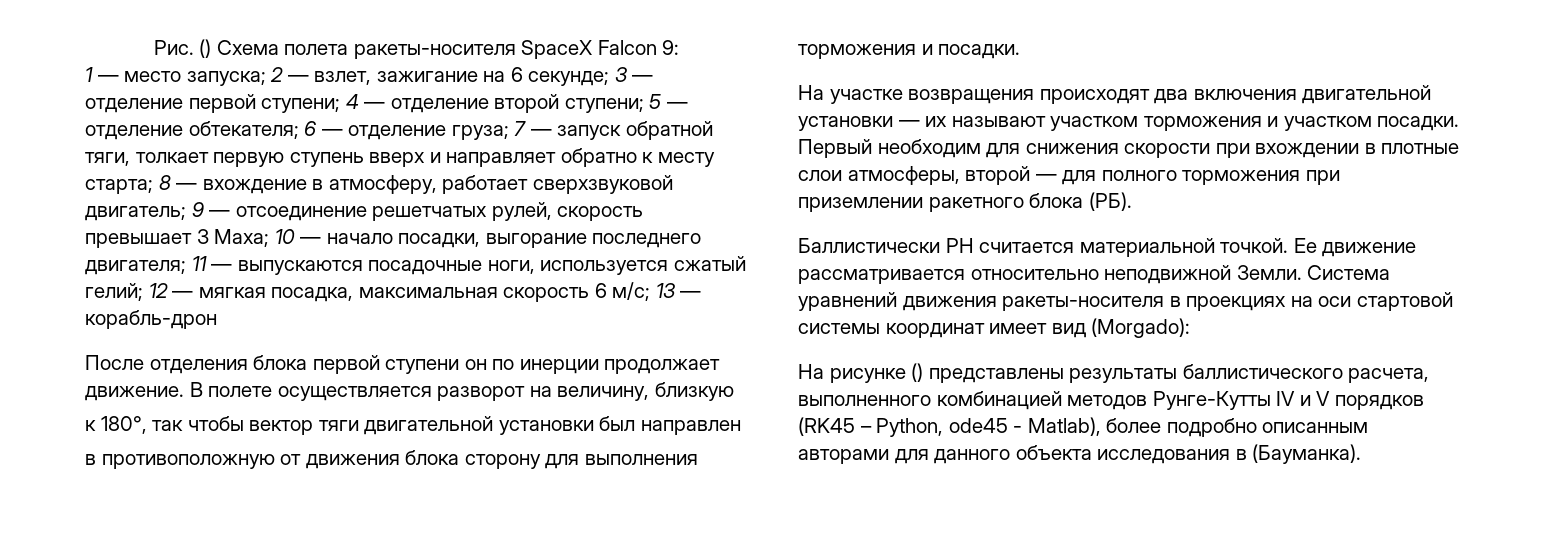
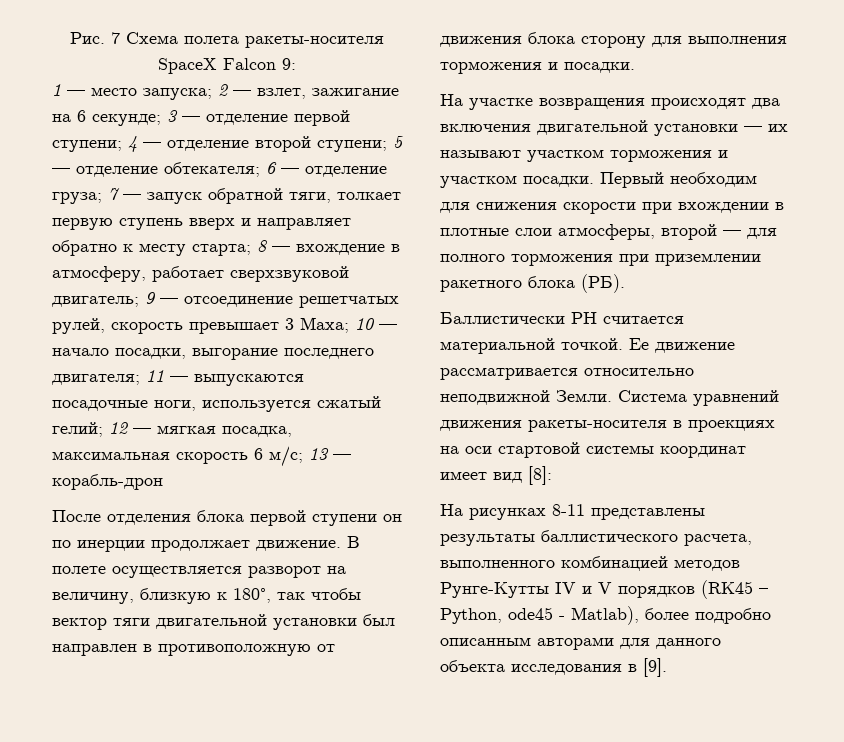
- Рис. () Схема полета ракеты-носителя SpaceX Falcon 9:
+ Рис. 7 Схема полета ракеты-носителя SpaceX Falcon 9:
- В полете осуществляется разворот на величину, близкую
- к 180°, так чтобы вектор тяги двигательной установки был направлен
- в противоположную от движения блока сторону для выполнения торможения и посадки.
+ В полете осуществляется разворот на величину, близкую к 180°, так чтобы вектор тяги двигательной установки был направлен в противоположную от движения блока сторону для выполнения торможения и посадки.
- Система уравнений движения ракеты-носителя в проекциях на оси стартовой системы координат имеет вид (Morgado):
- На рисунке () представлены результаты баллистического расчета, выполненного комбинацией методов Рунге-Кутты IV и V порядков (RK45 – Python, ode45 - Matlab), более подробно описанным авторами для данного объекта исследования в (Бауманка).
+ Система уравнений движения ракеты-носителя в проекциях на оси стартовой системы координат имеет вид [8]:
+ На рисунках 8-11 представлены результаты баллистического расчета, выполненного комбинацией методов Рунге-Кутты IV и V порядков (RK45 – Python, ode45 - Matlab), более подробно описанным авторами для данного объекта исследования в [9].

